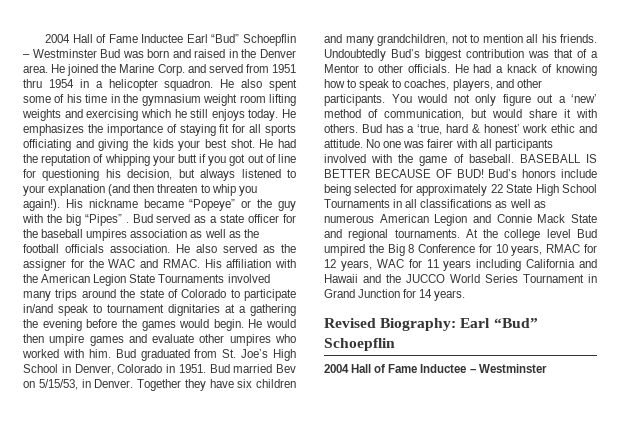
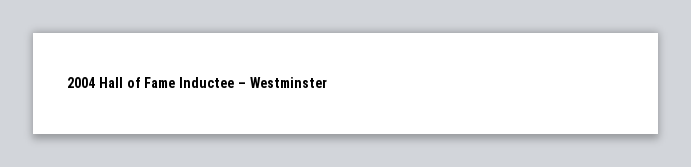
- 2004 Hall of Fame Inductee Earl “Bud” Schoepflin – Westminster Bud was born and raised in the Denver area. He joined the Marine Corp. and served from 1951 thru 1954 in a helicopter squadron. He also spent some of his time in the gymnasium weight room lifting weights and exercising which he still enjoys today. He emphasizes the importance of staying fit for all sports officiating and giving the kids your best shot. He had the reputation of whipping your butt if you got out of line for questioning his decision, but always listened to your explanation (and then threaten to whip you again!). His nickname became “Popeye” or the guy with the big “Pipes” . Bud served as a state officer for the baseball umpires association as well as the football officials association. He also served as the assigner for the WAC and RMAC. His affiliation with the American Legion State Tournaments involved many trips around the state of Colorado to participate in/and speak to tournament dignitaries at a gathering the evening before the games would begin. He would then umpire games and evaluate other umpires who worked with him. Bud graduated from St. Joe’s High School in Denver, Colorado in 1951. Bud married Bev on 5/15/53, in Denver. Together they have six children and many grandchildren, not to mention all his friends. Undoubtedly Bud’s biggest contribution was that of a Mentor to other officials. He had a knack of knowing how to speak to coaches, players, and other participants. You would not only figure out a ‘new’ method of communication, but would share it with others. Bud has a ‘true, hard & honest’ work ethic and attitude. No one was fairer with all participants involved with the game of baseball. BASEBALL IS BETTER BECAUSE OF BUD! Bud’s honors include being selected for approximately 22 State High School Tournaments in all classifications as well as numerous American Legion and Connie Mack State and regional tournaments. At the college level Bud umpired the Big 8 Conference for 10 years, RMAC for 12 years, WAC for 11 years including California and Hawaii and the JUCCO World Series Tournament in Grand Junction for 14 years.
- Revised Biography: Earl “Bud” Schoepflin

